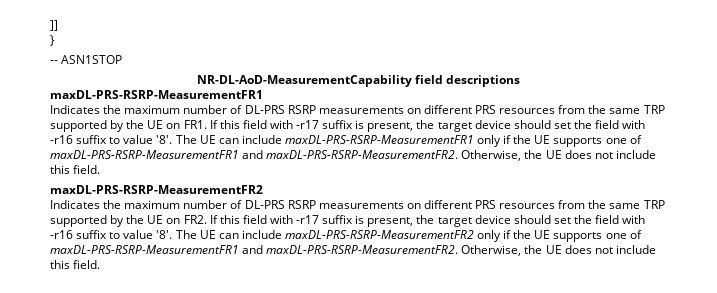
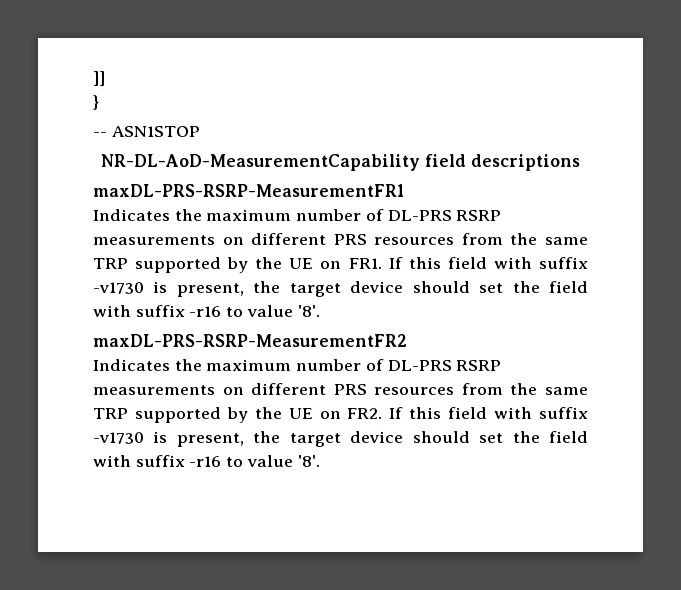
- Indicates the maximum number of DL-PRS RSRP measurements on different PRS resources from the same TRP supported by the UE on FR1. If this field with -r17 suffix is present, the target device should set the field with -r16 suffix to value '8'. The UE can include maxDL-PRS-RSRP-MeasurementFR1 only if the UE supports one of maxDL-PRS-RSRP-MeasurementFR1 and maxDL-PRS-RSRP-MeasurementFR2. Otherwise, the UE does not include this field.
+ Indicates the maximum number of DL-PRS RSRP measurements on different PRS resources from the same TRP supported by the UE on FR1. If this field with suffix -v1730 is present, the target device should set the field with suffix -r16 to value '8'.
- Indicates the maximum number of DL-PRS RSRP measurements on different PRS resources from the same TRP supported by the UE on FR2. If this field with -r17 suffix is present, the target device should set the field with -r16 suffix to value '8'. The UE can include maxDL-PRS-RSRP-MeasurementFR2 only if the UE supports one of maxDL-PRS-RSRP-MeasurementFR1 and maxDL-PRS-RSRP-MeasurementFR2. Otherwise, the UE does not include this field.
+ Indicates the maximum number of DL-PRS RSRP measurements on different PRS resources from the same TRP supported by the UE on FR2. If this field with suffix -v1730 is present, the target device should set the field with suffix -r16 to value '8'.

